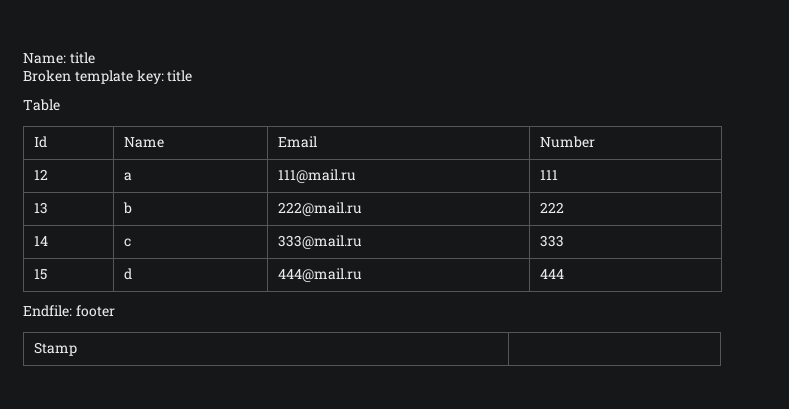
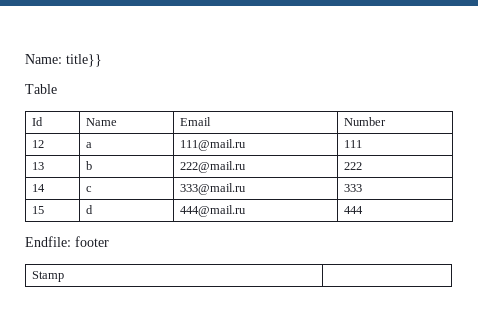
- Name: title
- Broken template key: title
+ Name: title}}

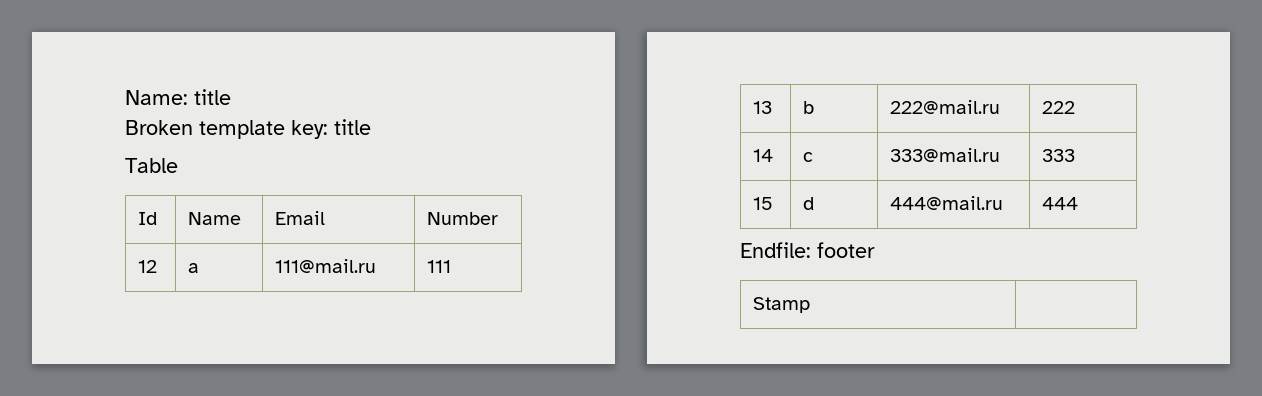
- Name: title}}
+ Name: title
+ Broken template key: title

